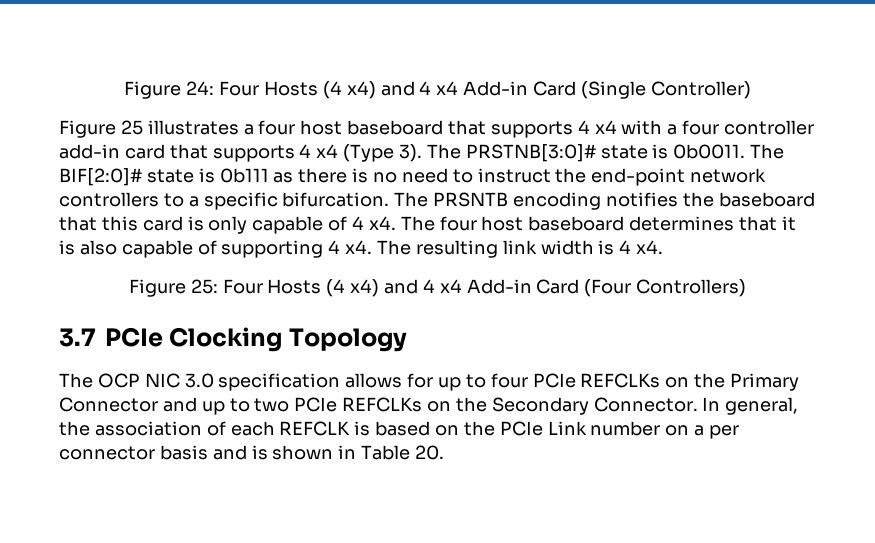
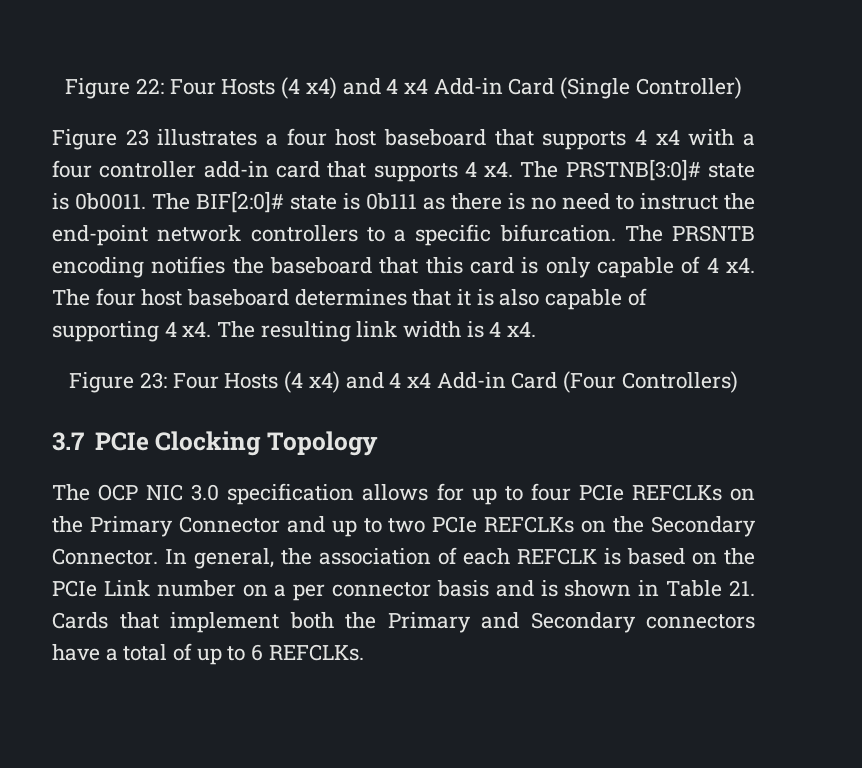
- Figure 24: Four Hosts (4 x4) and 4 x4 Add-in Card (Single Controller)
+ Figure 22: Four Hosts (4 x4) and 4 x4 Add-in Card (Single Controller)
- Figure 25 illustrates a four host baseboard that supports 4 x4 with a four controller add-in card that supports 4 x4 (Type 3).
+ Figure 23 illustrates a four host baseboard that supports 4 x4 with a four controller add-in card that supports 4 x4.
- Figure 25: Four Hosts (4 x4) and 4 x4 Add-in Card (Four Controllers)
+ Figure 23: Four Hosts (4 x4) and 4 x4 Add-in Card (Four Controllers)
- In general, the association of each REFCLK is based on the PCIe Link number on a per connector basis and is shown in Table 20.
+ In general, the association of each REFCLK is based on the PCIe Link number on a per connector basis and is shown in Table 21. Cards that implement both the Primary and Secondary connectors have a total of up to 6 REFCLKs.

